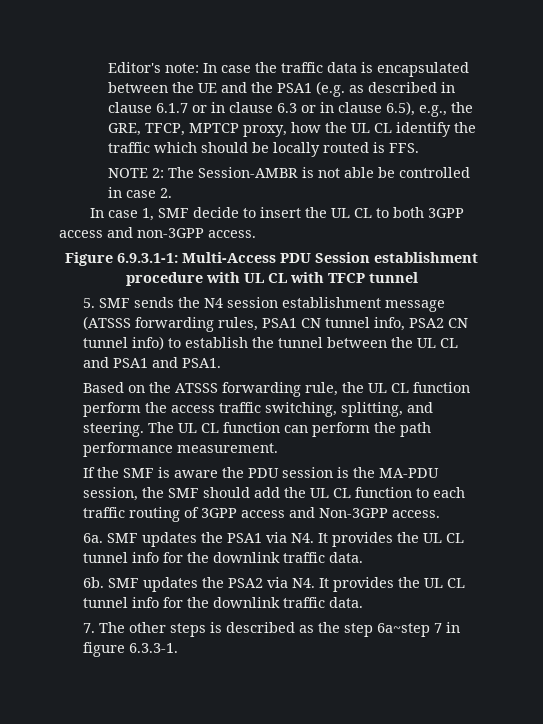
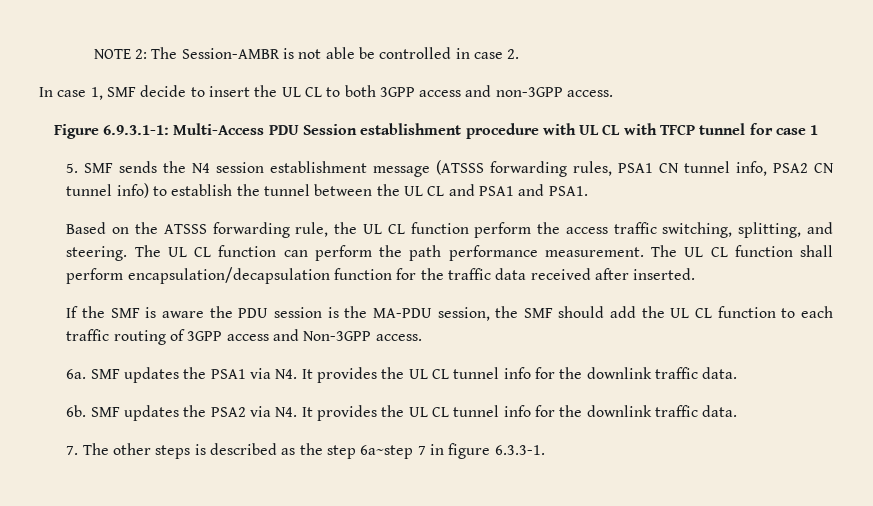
- Editor's note: In case the traffic data is encapsulated between the UE and the PSA1 (e.g. as described in clause 6.1.7 or in clause 6.3 or in clause 6.5), e.g., the GRE, TFCP, MPTCP proxy, how the UL CL identify the traffic which should be locally routed is FFS.
- Figure 6.9.3.1-1: Multi-Access PDU Session establishment procedure with UL CL with TFCP tunnel
+ Figure 6.9.3.1-1: Multi-Access PDU Session establishment procedure with UL CL with TFCP tunnel for case 1
+ The UL CL function shall perform encapsulation/decapsulation function for the traffic data received after inserted.

